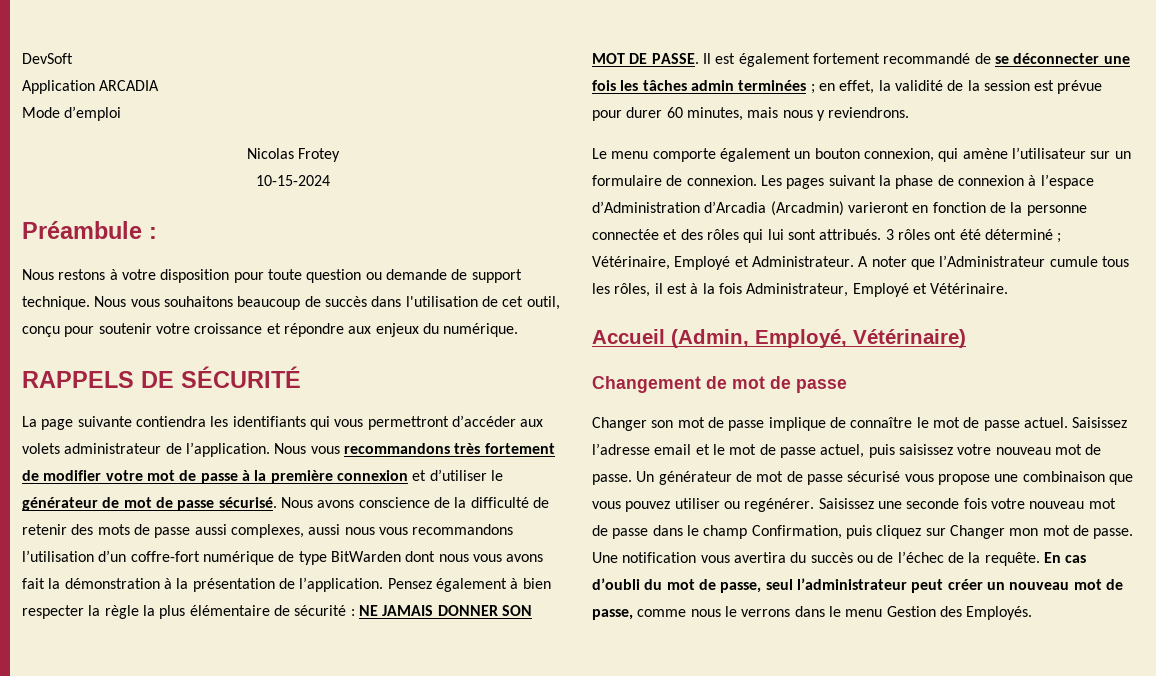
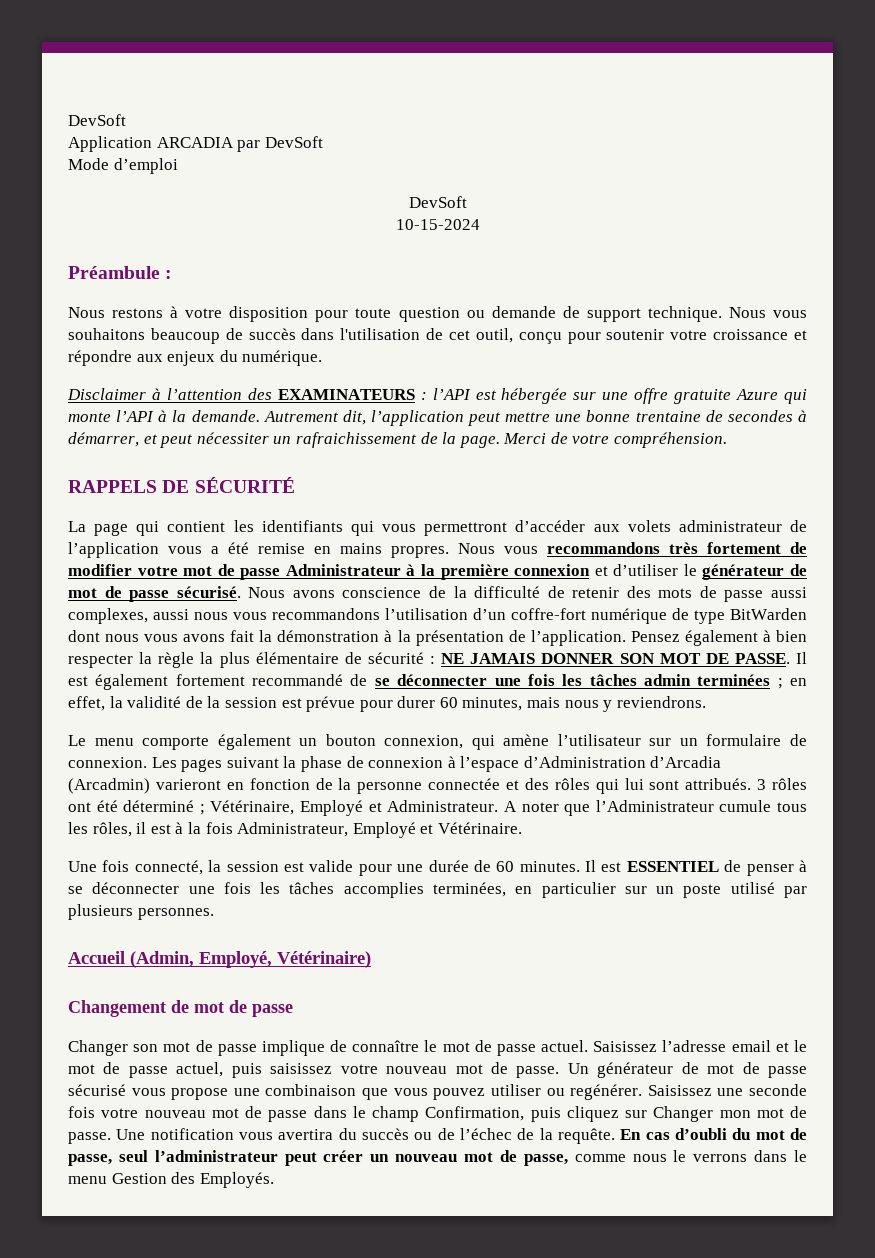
- Application ARCADIA
+ Application ARCADIA par DevSoft
  Mode d’emploi
- Nicolas Frotey
+ DevSoft
+ Disclaimer à l’attention des EXAMINATEURS : l’API est hébergée sur une offre gratuite Azure qui monte l’API à la demande. Autrement dit, l’application peut mettre une bonne trentaine de secondes à démarrer, et peut nécessiter un rafraichissement de la page. Merci de votre compréhension.
- La page suivante contiendra les identifiants qui vous permettront d’accéder aux volets administrateur de l’application.
+ La page qui contient les identifiants qui vous permettront d’accéder aux volets administrateur de l’application vous a été remise en mains propres.
- Nous vous recommandons très fortement de modifier votre mot de passe à la première connexion et d’utiliser le générateur de mot de passe sécurisé.
+ Nous vous recommandons très fortement de modifier votre mot de passe Administrateur à la première connexion et d’utiliser le générateur de mot de passe sécurisé.
+ Une fois connecté, la session est valide pour une durée de 60 minutes. Il est ESSENTIEL de penser à se déconnecter une fois les tâches accomplies terminées, en particulier sur un poste utilisé par plusieurs personnes.

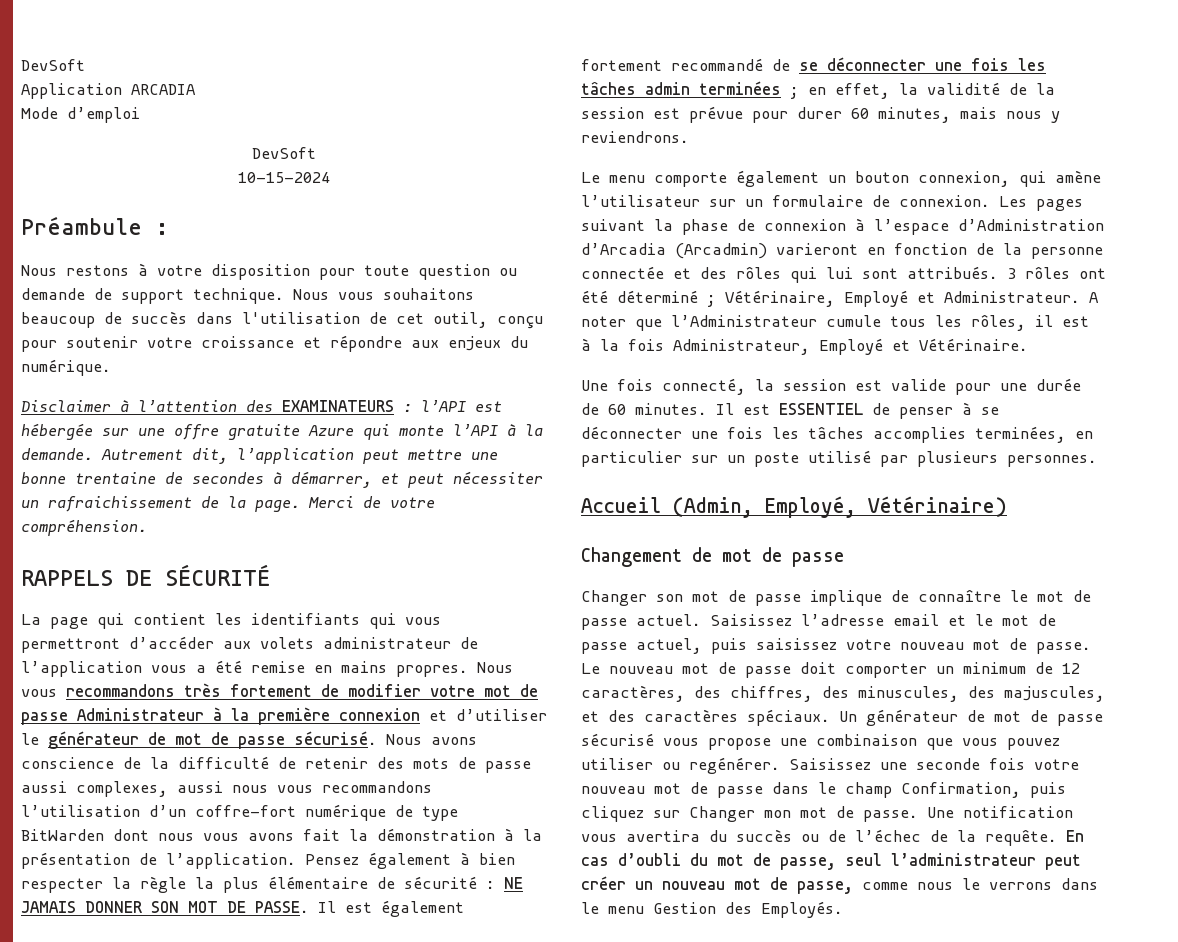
- Application ARCADIA par DevSoft
+ Application ARCADIA
+ Le nouveau mot de passe doit comporter un minimum de 12 caractères, des chiffres, des minuscules, des majuscules, et des caractères spéciaux.

